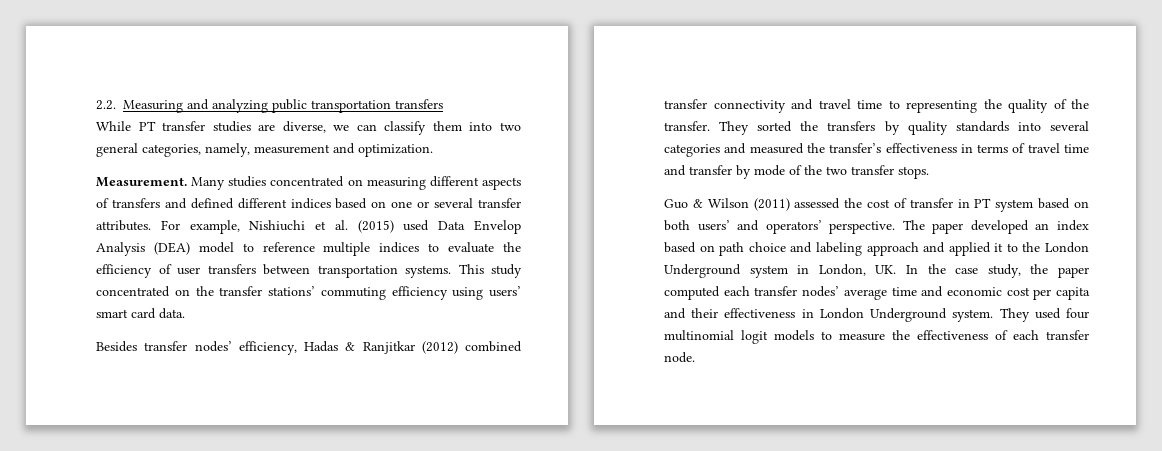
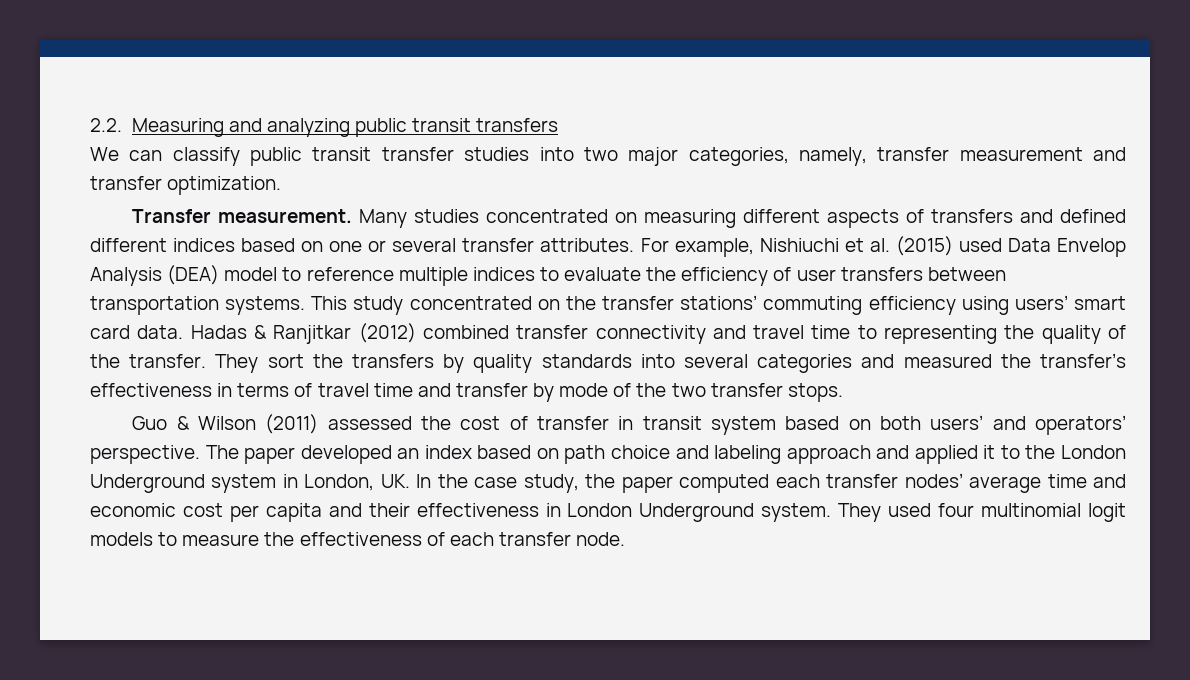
- 2.2. Measuring and analyzing public transportation transfers
+ 2.2. Measuring and analyzing public transit transfers
- While PT transfer studies are diverse, we can classify them into two general categories, namely, measurement and optimization.
+ We can classify public transit transfer studies into two major categories, namely, transfer measurement and transfer optimization.
- Measurement.
+ Transfer measurement.
- This study concentrated on the transfer stations’ commuting efficiency using users’ smart card data.
- Besides transfer nodes’ efficiency, Hadas & Ranjitkar (2012) combined transfer connectivity and travel time to representing the quality of the transfer.
+ This study concentrated on the transfer stations’ commuting efficiency using users’ smart card data. Hadas & Ranjitkar (2012) combined transfer connectivity and travel time to representing the quality of the transfer.
- They sorted the transfers by quality standards into several categories and measured the transfer’s effectiveness in terms of travel time and transfer by mode of the two transfer stops.
+ They sort the transfers by quality standards into several categories and measured the transfer’s effectiveness in terms of travel time and transfer by mode of the two transfer stops.
- Guo & Wilson (2011) assessed the cost of transfer in PT system based on both users’ and operators’ perspective.
+ Guo & Wilson (2011) assessed the cost of transfer in transit system based on both users’ and operators’ perspective.

